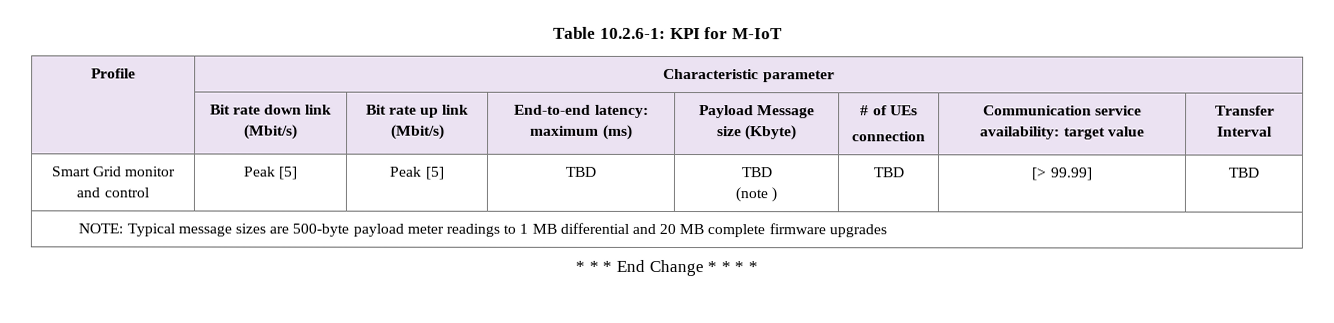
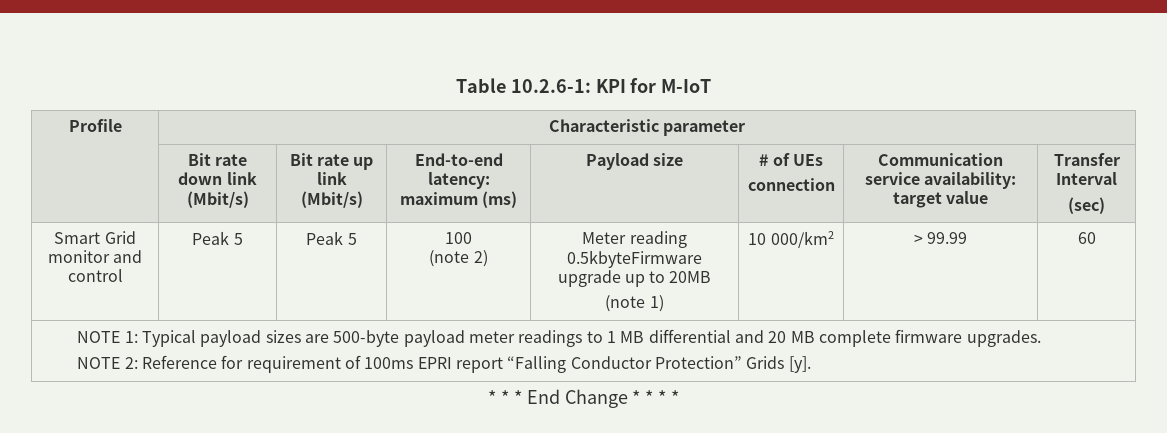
- | Bit rate down link (Mbit/s) | Bit rate up link (Mbit/s) | End-to-end latency: maximum (ms) | Payload Message size (Kbyte) | # of UEs
+ | Bit rate down link (Mbit/s) | Bit rate up link (Mbit/s) | End-to-end latency: maximum (ms) | Payload size | # of UEs
  connection | Communication service availability: target value | Transfer Interval
+ (sec)
- Smart Grid monitor and control | Peak [5] | Peak [5] | TBD | TBD
- (note ) | TBD | [> 99.99] | TBD
- NOTE: Typical message sizes are 500-byte payload meter readings to 1 MB differential and 20 MB complete firmware upgrades
+ Smart Grid monitor and control | Peak 5 | Peak 5 | 100
+ (note 2) | Meter reading 0.5kbyteFirmware upgrade up to 20MB
+ (note 1) | 10 000/km2 | > 99.99 | 60
+ NOTE 1: Typical payload sizes are 500-byte payload meter readings to 1 MB differential and 20 MB complete firmware upgrades.
+ NOTE 2: Reference for requirement of 100ms EPRI report “Falling Conductor Protection” Grids [y].

